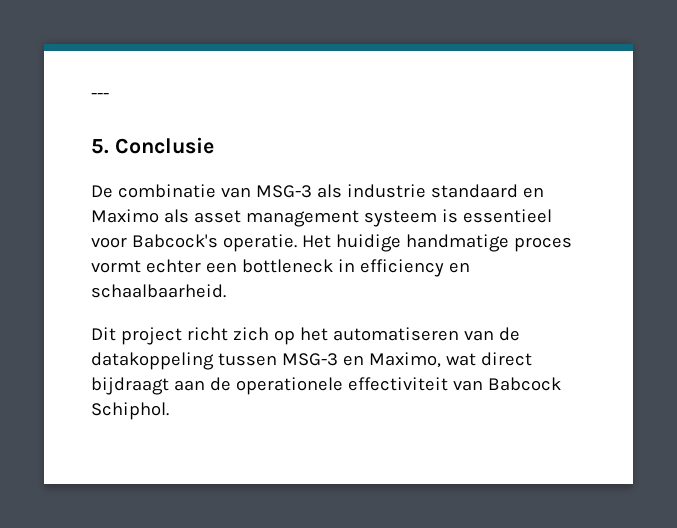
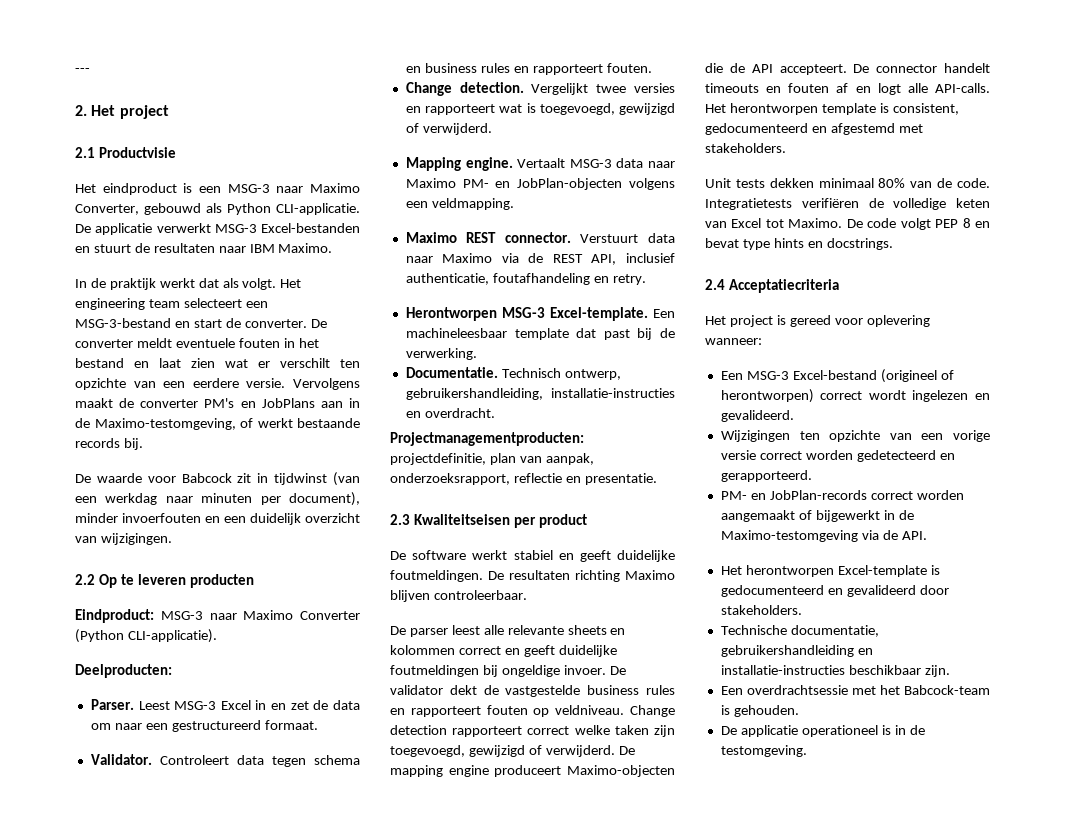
- 5. Conclusie
- De combinatie van MSG-3 als industrie standaard en Maximo als asset management systeem is essentieel voor Babcock's operatie. Het huidige handmatige proces vormt echter een bottleneck in efficiency en schaalbaarheid.
- Dit project richt zich op het automatiseren van de datakoppeling tussen MSG-3 en Maximo, wat direct bijdraagt aan de operationele effectiviteit van Babcock Schiphol.
+ 2. Het project
+ 2.1 Productvisie
+ Het eindproduct is een MSG-3 naar Maximo Converter, gebouwd als Python CLI-applicatie. De applicatie verwerkt MSG-3 Excel-bestanden en stuurt de resultaten naar IBM Maximo.
+ In de praktijk werkt dat als volgt. Het engineering team selecteert een MSG-3-bestand en start de converter. De converter meldt eventuele fouten in het bestand en laat zien wat er verschilt ten opzichte van een eerdere versie. Vervolgens maakt de converter PM's en JobPlans aan in de Maximo-testomgeving, of werkt bestaande records bij.
+ De waarde voor Babcock zit in tijdwinst (van een werkdag naar minuten per document), minder invoerfouten en een duidelijk overzicht van wijzigingen.
+ 2.2 Op te leveren producten
+ Eindproduct: MSG-3 naar Maximo Converter (Python CLI-applicatie).
+ Deelproducten:
+ Parser. Leest MSG-3 Excel in en zet de data om naar een gestructureerd formaat.
+ Validator. Controleert data tegen schema en business rules en rapporteert fouten.
+ Change detection. Vergelijkt twee versies en rapporteert wat is toegevoegd, gewijzigd of verwijderd.
+ Mapping engine. Vertaalt MSG-3 data naar Maximo PM- en JobPlan-objecten volgens een veldmapping.
+ Maximo REST connector. Verstuurt data naar Maximo via de REST API, inclusief authenticatie, foutafhandeling en retry.
+ Herontworpen MSG-3 Excel-template. Een machineleesbaar template dat past bij de verwerking.
+ Documentatie. Technisch ontwerp, gebruikershandleiding, installatie-instructies en overdracht.
+ Projectmanagementproducten: projectdefinitie, plan van aanpak, onderzoeksrapport, reflectie en presentatie.
+ 2.3 Kwaliteitseisen per product
+ De software werkt stabiel en geeft duidelijke foutmeldingen. De resultaten richting Maximo blijven controleerbaar.
+ De parser leest alle relevante sheets en kolommen correct en geeft duidelijke foutmeldingen bij ongeldige invoer. De validator dekt de vastgestelde business rules en rapporteert fouten op veldniveau. Change detection rapporteert correct welke taken zijn toegevoegd, gewijzigd of verwijderd. De mapping engine produceert Maximo-objecten die de API accepteert. De connector handelt timeouts en fouten af en logt alle API-calls. Het herontworpen template is consistent, gedocumenteerd en afgestemd met stakeholders.
+ Unit tests dekken minimaal 80% van de code. Integratietests verifiëren de volledige keten van Excel tot Maximo. De code volgt PEP 8 en bevat type hints en docstrings.
+ 2.4 Acceptatiecriteria
+ Het project is gereed voor oplevering wanneer:
+ Een MSG-3 Excel-bestand (origineel of herontworpen) correct wordt ingelezen en gevalideerd.
+ Wijzigingen ten opzichte van een vorige versie correct worden gedetecteerd en gerapporteerd.
+ PM- en JobPlan-records correct worden aangemaakt of bijgewerkt in de Maximo-testomgeving via de API.
+ Het herontworpen Excel-template is gedocumenteerd en gevalideerd door stakeholders.
+ Technische documentatie, gebruikershandleiding en installatie-instructies beschikbaar zijn.
+ Een overdrachtsessie met het Babcock-team is gehouden.
+ De applicatie operationeel is in de testomgeving.

